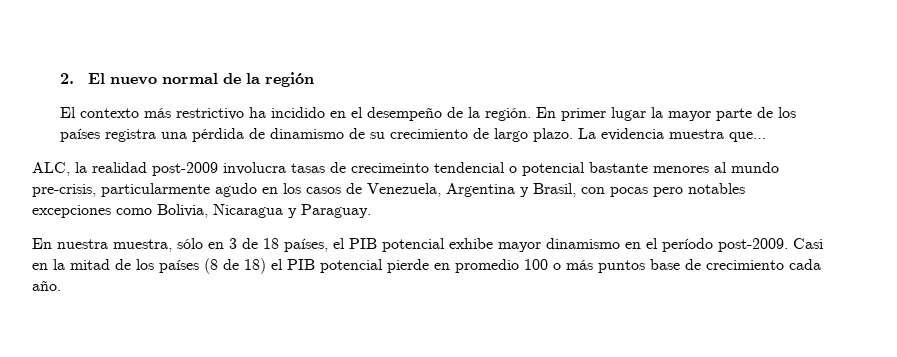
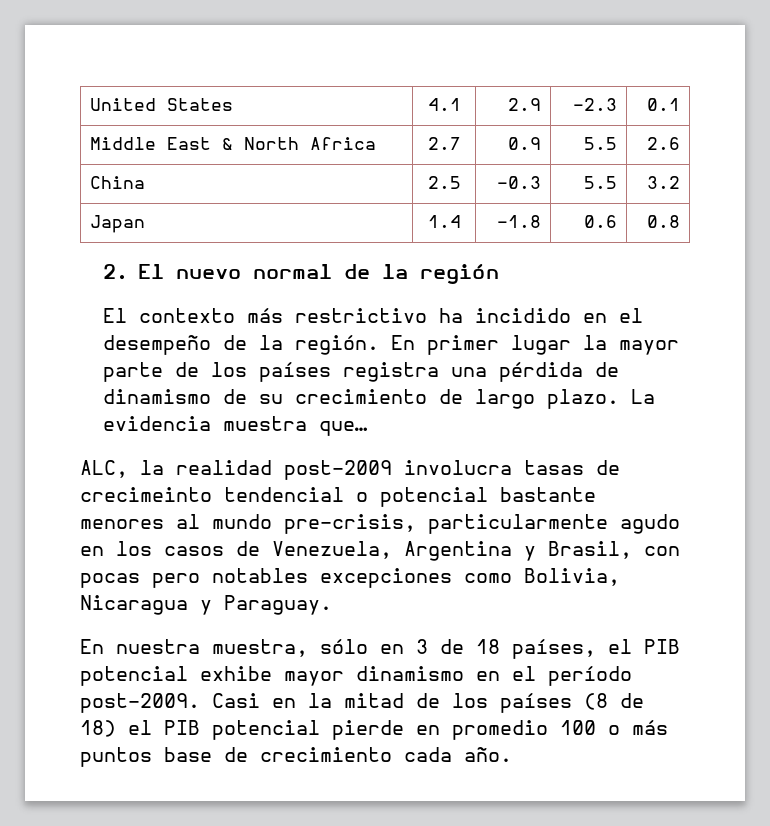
+ United States | 4.1 | 2.9 | -2.3 | 0.1
+ Middle East & North Africa | 2.7 | 0.9 | 5.5 | 2.6
+ China | 2.5 | -0.3 | 5.5 | 3.2
+ Japan | 1.4 | -1.8 | 0.6 | 0.8

